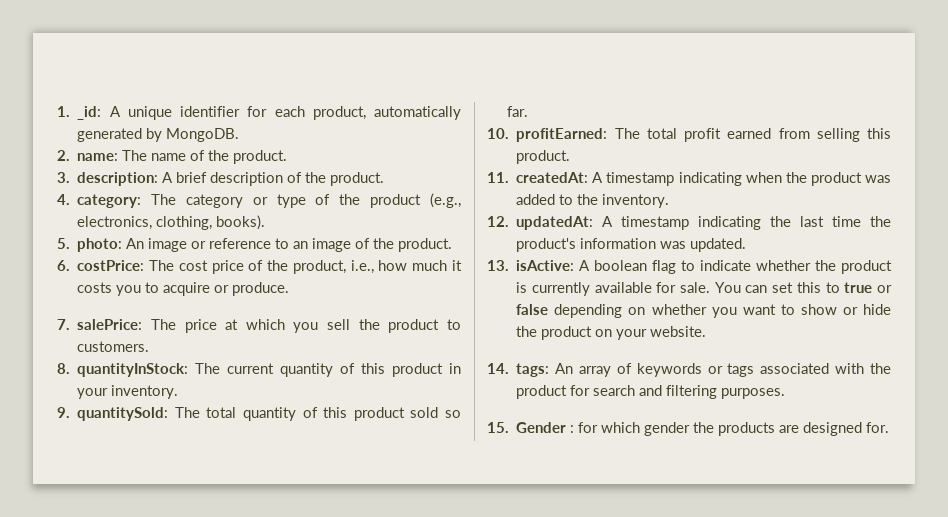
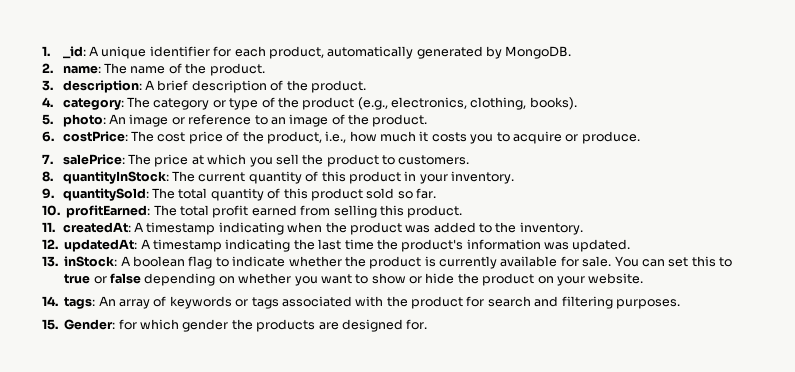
- 13. isActive: A boolean flag to indicate whether the product is currently available for sale.
+ 13. inStock: A boolean flag to indicate whether the product is currently available for sale.
- 15. Gender : for which gender the products are designed for.
+ 15. Gender: for which gender the products are designed for.

